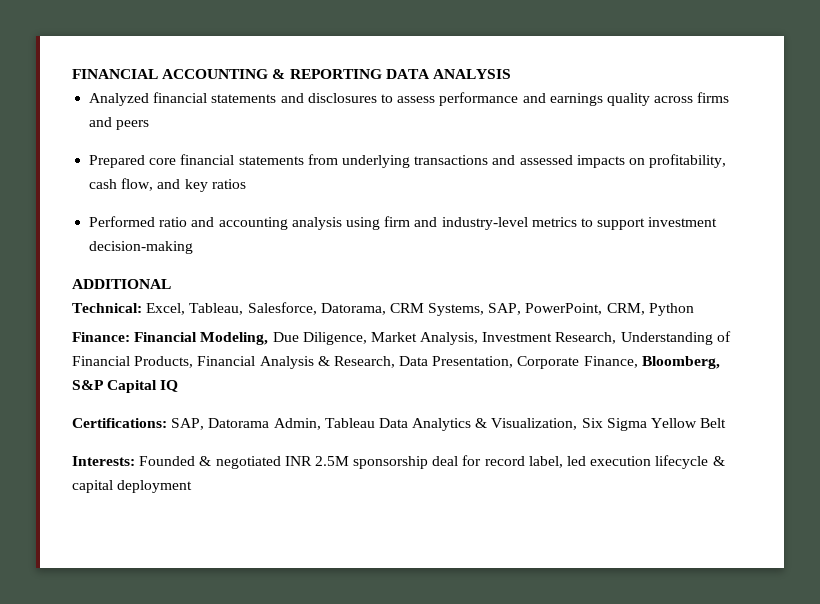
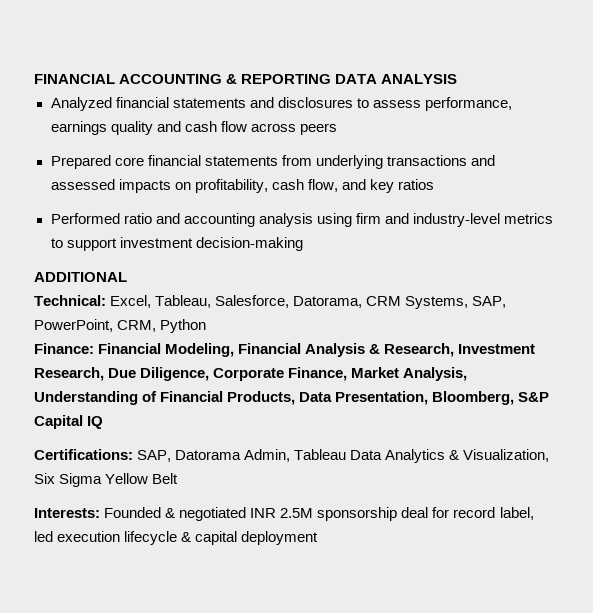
- Analyzed financial statements and disclosures to assess performance and earnings quality across firms and peers
+ Analyzed financial statements and disclosures to assess performance, earnings quality and cash flow across peers
- Finance: Financial Modeling, Due Diligence, Market Analysis, Investment Research, Understanding of Financial Products, Financial Analysis & Research, Data Presentation, Corporate Finance, Bloomberg, S&P Capital IQ
+ Finance: Financial Modeling, Financial Analysis & Research, Investment Research, Due Diligence, Corporate Finance, Market Analysis, Understanding of Financial Products, Data Presentation, Bloomberg, S&P Capital IQ

